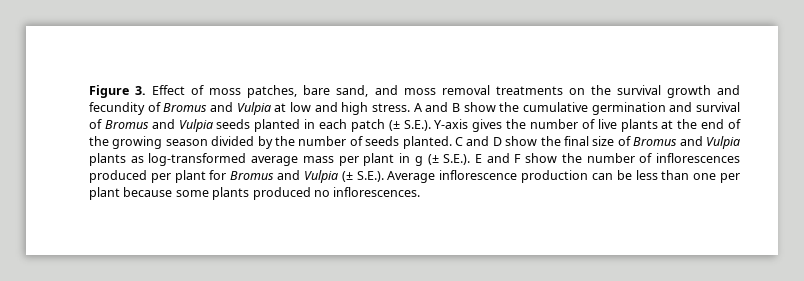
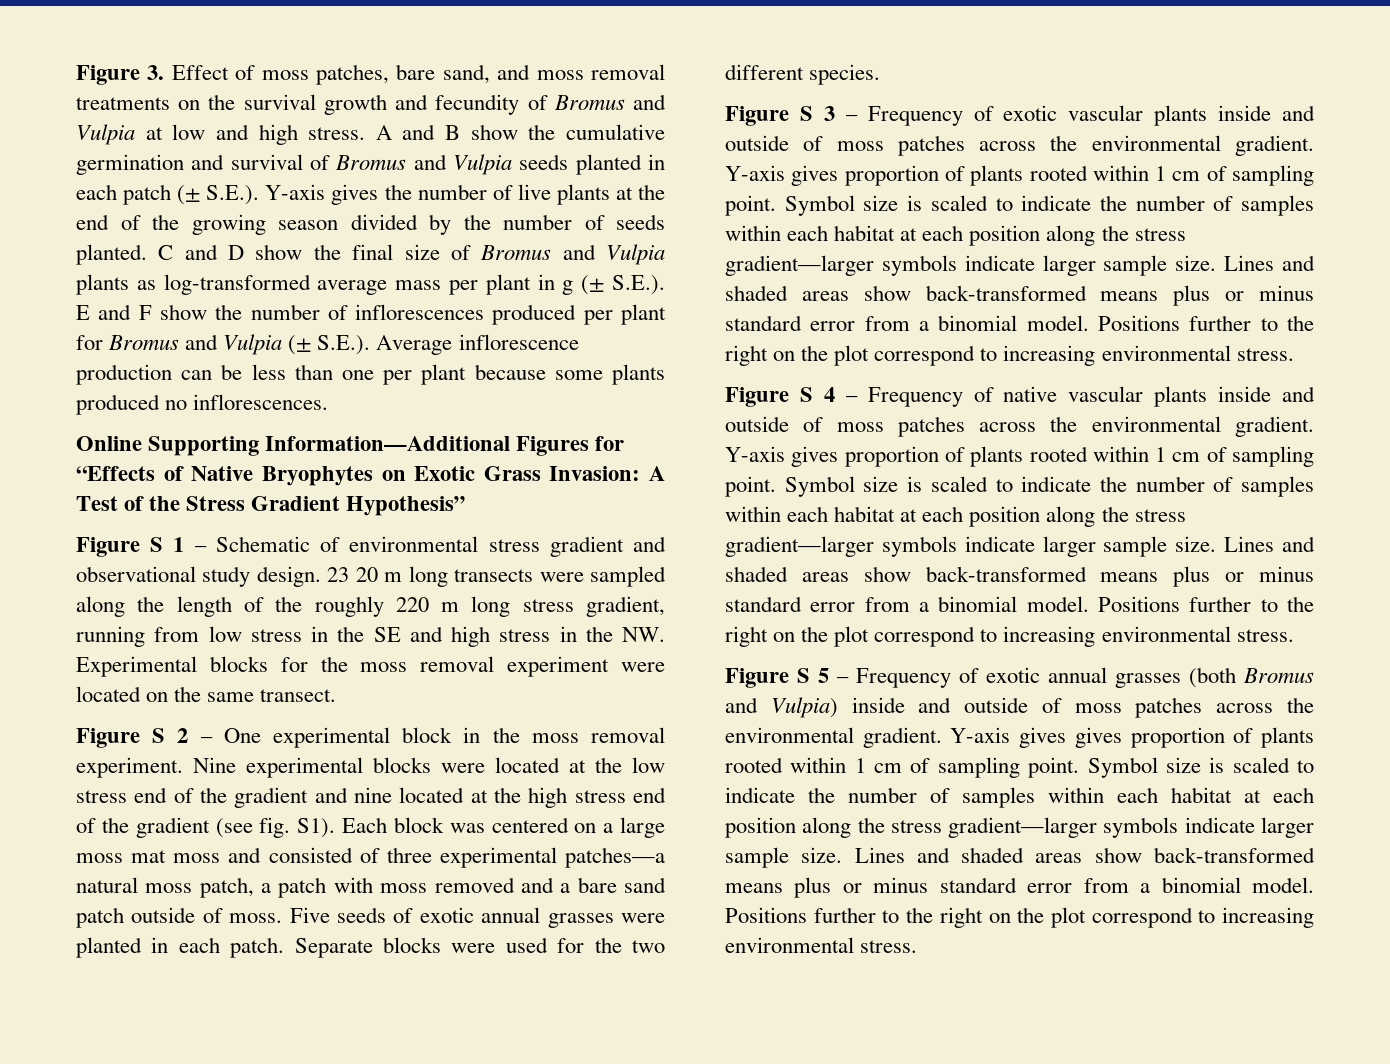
+ Online Supporting Information—Additional Figures for “Effects of Native Bryophytes on Exotic Grass Invasion: A Test of the Stress Gradient Hypothesis”
+ Figure S 1 – Schematic of environmental stress gradient and observational study design. 23 20 m long transects were sampled along the length of the roughly 220 m long stress gradient, running from low stress in the SE and high stress in the NW. Experimental blocks for the moss removal experiment were located on the same transect.
+ Figure S 2 – One experimental block in the moss removal experiment. Nine experimental blocks were located at the low stress end of the gradient and nine located at the high stress end of the gradient (see fig. S1). Each block was centered on a large moss mat moss and consisted of three experimental patches—a natural moss patch, a patch with moss removed and a bare sand patch outside of moss. Five seeds of exotic annual grasses were planted in each patch. Separate blocks were used for the two different species.
+ Figure S 3 – Frequency of exotic vascular plants inside and outside of moss patches across the environmental gradient. Y-axis gives proportion of plants rooted within 1 cm of sampling point. Symbol size is scaled to indicate the number of samples within each habitat at each position along the stress gradient—larger symbols indicate larger sample size. Lines and shaded areas show back-transformed means plus or minus standard error from a binomial model. Positions further to the right on the plot correspond to increasing environmental stress.
+ Figure S 4 – Frequency of native vascular plants inside and outside of moss patches across the environmental gradient. Y-axis gives proportion of plants rooted within 1 cm of sampling point. Symbol size is scaled to indicate the number of samples within each habitat at each position along the stress gradient—larger symbols indicate larger sample size. Lines and shaded areas show back-transformed means plus or minus standard error from a binomial model. Positions further to the right on the plot correspond to increasing environmental stress.
+ Figure S 5 – Frequency of exotic annual grasses (both Bromus and Vulpia) inside and outside of moss patches across the environmental gradient. Y-axis gives gives proportion of plants rooted within 1 cm of sampling point. Symbol size is scaled to indicate the number of samples within each habitat at each position along the stress gradient—larger symbols indicate larger sample size. Lines and shaded areas show back-transformed means plus or minus standard error from a binomial model. Positions further to the right on the plot correspond to increasing environmental stress.

